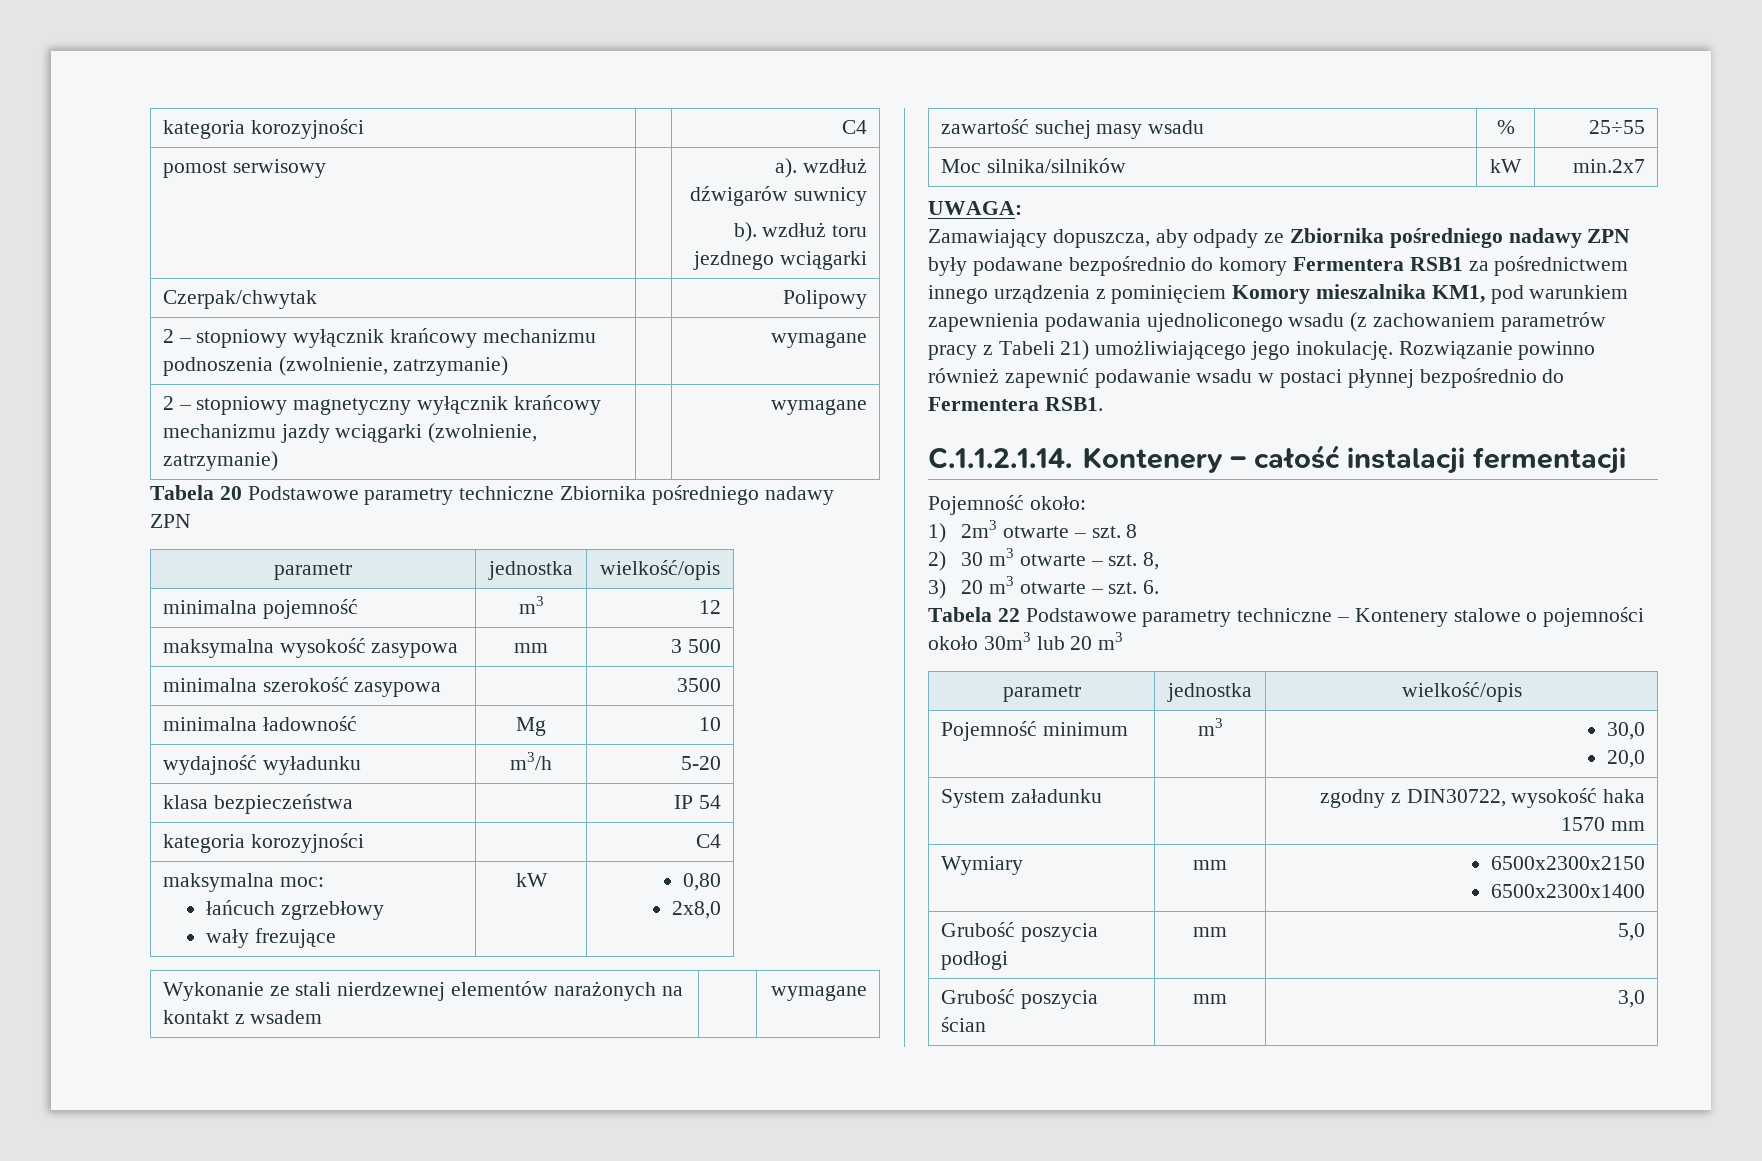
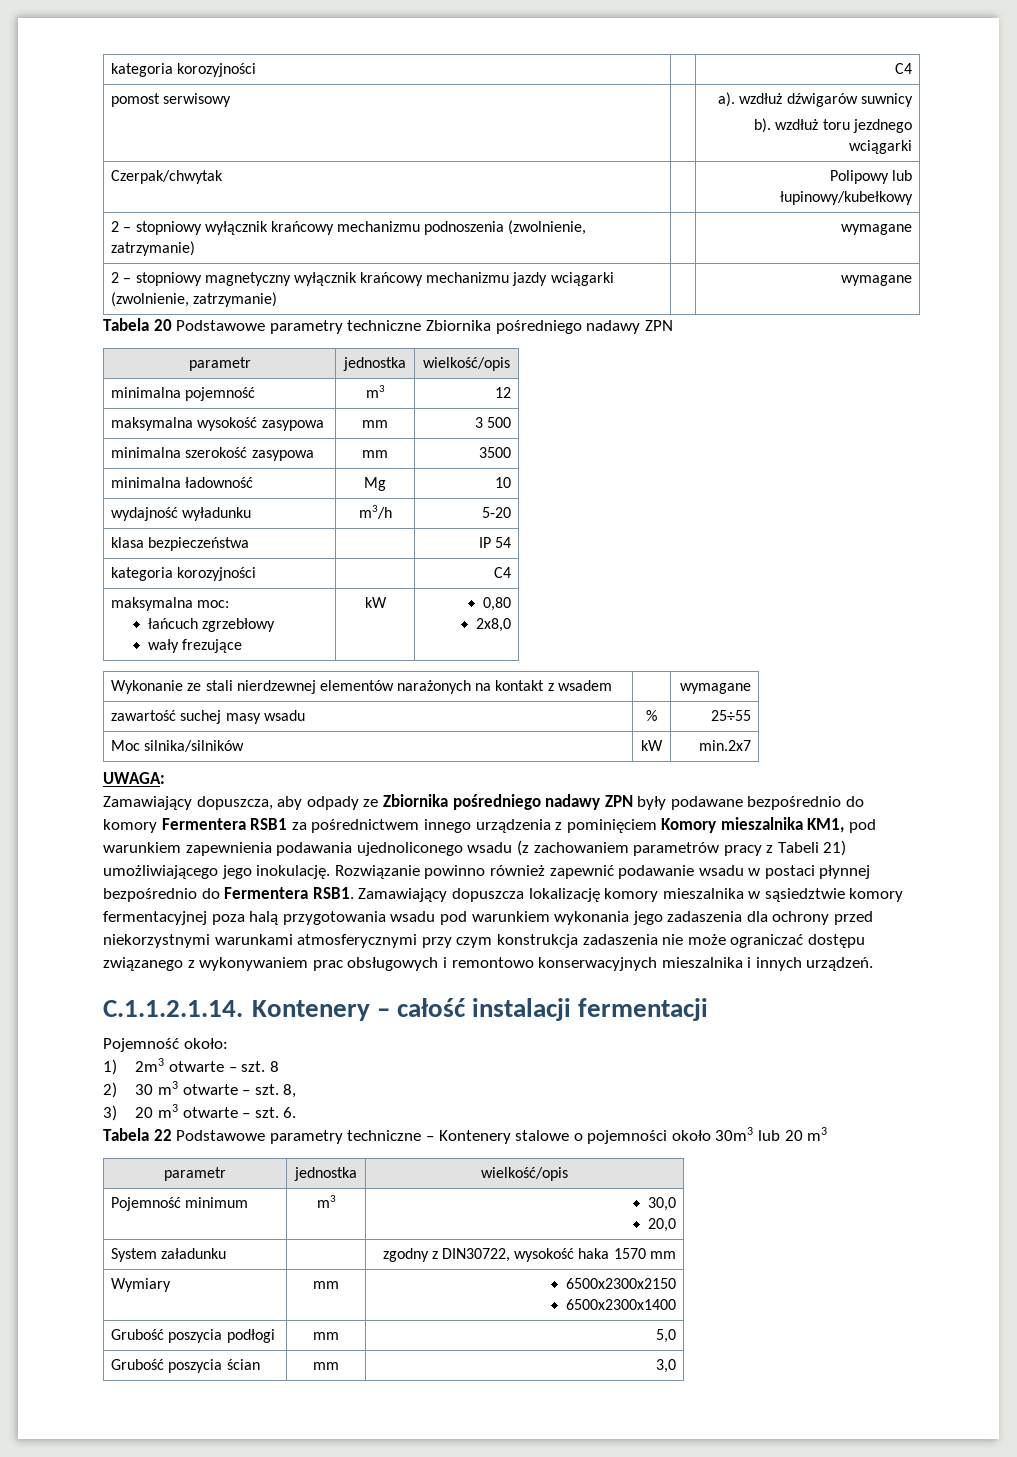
- Czerpak/chwytak | | Polipowy
+ Czerpak/chwytak | | Polipowy lub łupinowy/kubełkowy
- minimalna szerokość zasypowa | | 3500
+ minimalna szerokość zasypowa | mm | 3500
+ Zamawiający dopuszcza lokalizację komory mieszalnika w sąsiedztwie komory fermentacyjnej poza halą przygotowania wsadu pod warunkiem wykonania jego zadaszenia dla ochrony przed niekorzystnymi warunkami atmosferycznymi przy czym konstrukcja zadaszenia nie może ograniczać dostępu związanego z wykonywaniem prac obsługowych i remontowo konserwacyjnych mieszalnika i innych urządzeń.

